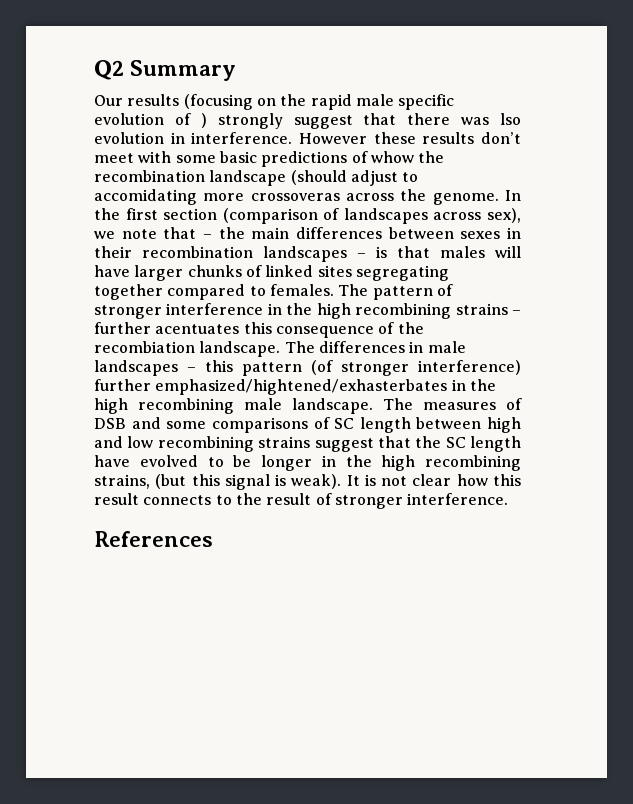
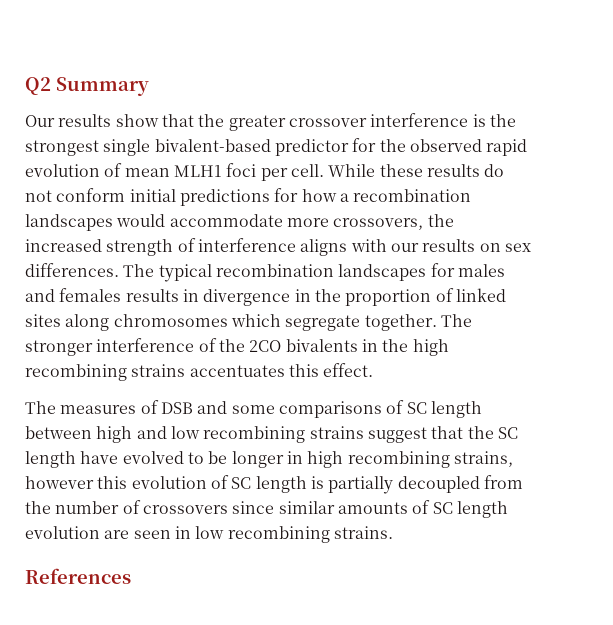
- Our results (focusing on the rapid male specific evolution of ) strongly suggest that there was lso evolution in interference. However these results don’t meet with some basic predictions of whow the recombination landscape (should adjust to accomidating more crossoveras across the genome. In the first section (comparison of landscapes across sex), we note that – the main differences between sexes in their recombination landscapes – is that males will have larger chunks of linked sites segregating together compared to females. The pattern of stronger interference in the high recombining strains – further acentuates this consequence of the recombiation landscape. The differences in male landscapes – this pattern (of stronger interference) further emphasized/hightened/exhasterbates in the high recombining male landscape. The measures of DSB and some comparisons of SC length between high and low recombining strains suggest that the SC length have evolved to be longer in the high recombining strains, (but this signal is weak). It is not clear how this result connects to the result of stronger interference.
+ Our results show that the greater crossover interference is the strongest single bivalent-based predictor for the observed rapid evolution of mean MLH1 foci per cell. While these results do not conform initial predictions for how a recombination landscapes would accommodate more crossovers, the increased strength of interference aligns with our results on sex differences. The typical recombination landscapes for males and females results in divergence in the proportion of linked sites along chromosomes which segregate together. The stronger interference of the 2CO bivalents in the high recombining strains accentuates this effect.
+ The measures of DSB and some comparisons of SC length between high and low recombining strains suggest that the SC length have evolved to be longer in high recombining strains, however this evolution of SC length is partially decoupled from the number of crossovers since similar amounts of SC length evolution are seen in low recombining strains.

